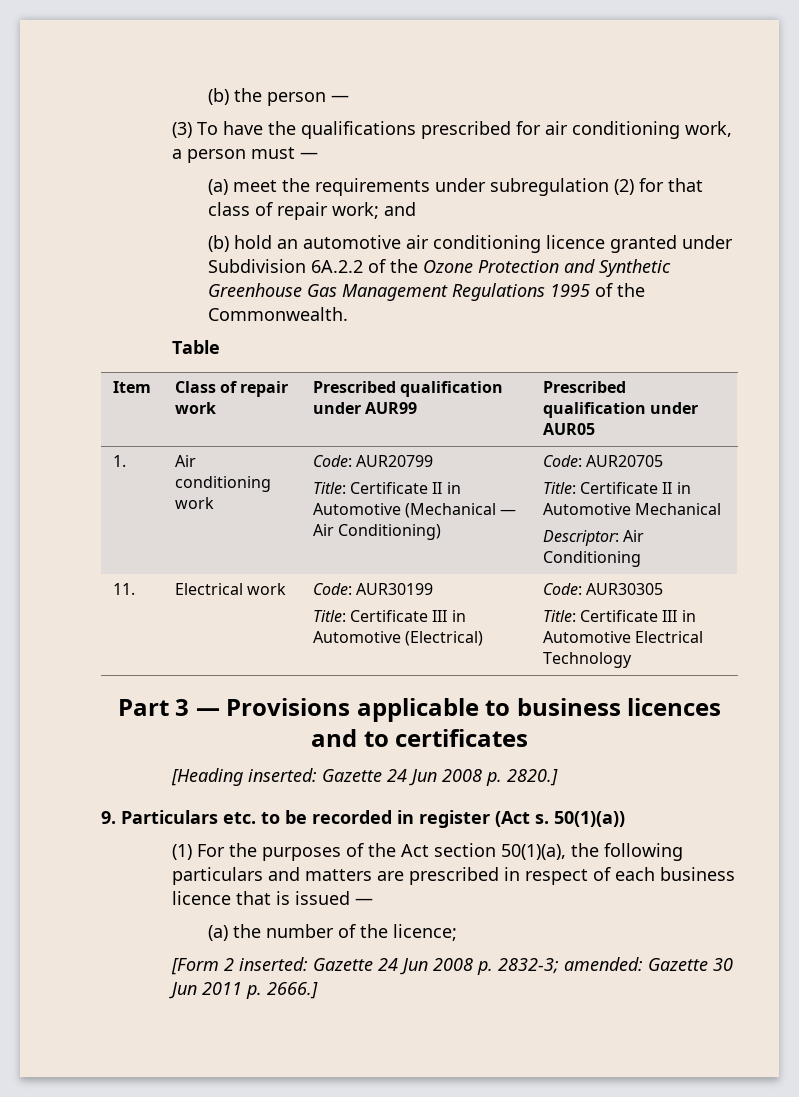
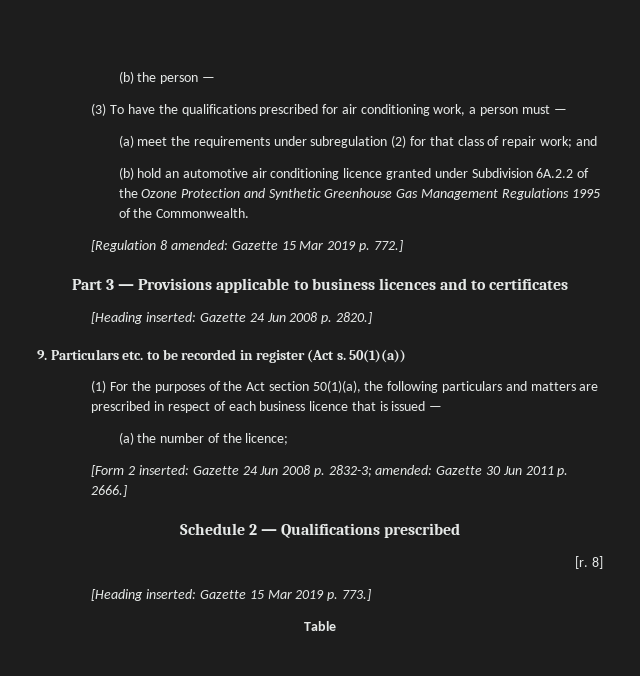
- Table
- Item | Class of repair work | Prescribed qualification under AUR99 | Prescribed qualification under AUR05
- 1. | Air conditioning work | Code: AUR20799
- Title: Certificate II in Automotive (Mechanical — Air Conditioning) | Code: AUR20705
- Title: Certificate II in Automotive Mechanical
- Descriptor: Air Conditioning
- 11. | Electrical work | Code: AUR30199
- Title: Certificate III in Automotive (Electrical) | Code: AUR30305
- Title: Certificate III in Automotive Electrical Technology
+ [Regulation 8 amended: Gazette 15 Mar 2019 p. 772.]
+ Schedule 2 — Qualifications prescribed
+ [r. 8]
+ [Heading inserted: Gazette 15 Mar 2019 p. 773.]
+ Table

